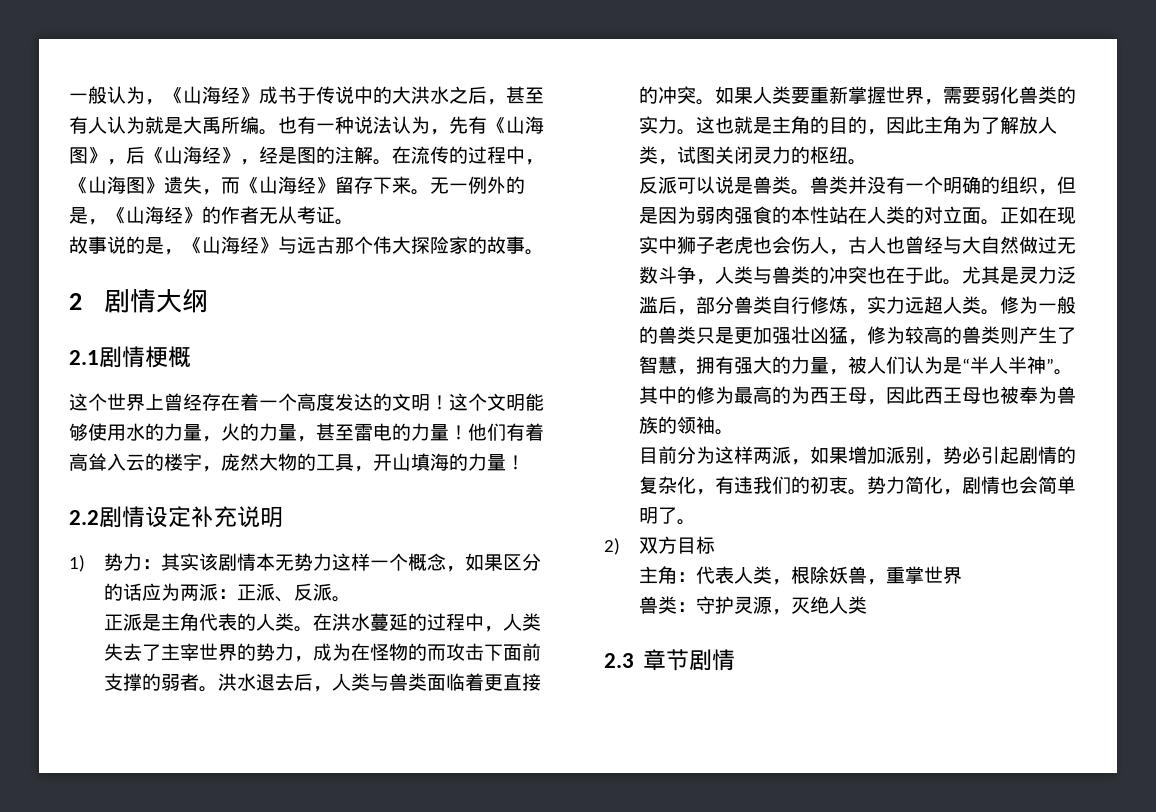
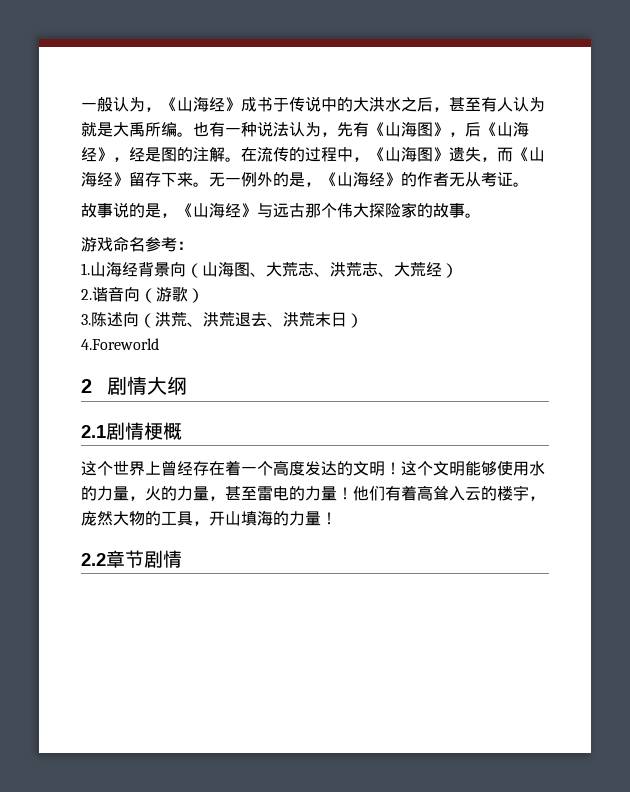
+ 游戏命名参考：
+ 1.山海经背景向（山海图、大荒志、洪荒志、大荒经）
+ 2.谐音向（游歌）
+ 3.陈述向（洪荒、洪荒退去、洪荒末日）
+ 4.Foreworld
- 2.2剧情设定补充说明
- 1)势力：其实该剧情本无势力这样一个概念，如果区分的话应为两派：正派、反派。
- 正派是主角代表的人类。在洪水蔓延的过程中，人类失去了主宰世界的势力，成为在怪物的而攻击下面前支撑的弱者。洪水退去后，人类与兽类面临着更直接的冲突。如果人类要重新掌握世界，需要弱化兽类的实力。这也就是主角的目的，因此主角为了解放人类，试图关闭灵力的枢纽。
- 反派可以说是兽类。兽类并没有一个明确的组织，但是因为弱肉强食的本性站在人类的对立面。正如在现实中狮子老虎也会伤人，古人也曾经与大自然做过无数斗争，人类与兽类的冲突也在于此。尤其是灵力泛滥后，部分兽类自行修炼，实力远超人类。修为一般的兽类只是更加强壮凶猛，修为较高的兽类则产生了智慧，拥有强大的力量，被人们认为是“半人半神”。其中的修为最高的为西王母，因此西王母也被奉为兽族的领袖。
- 目前分为这样两派，如果增加派别，势必引起剧情的复杂化，有违我们的初衷。势力简化，剧情也会简单明了。
- 2)双方目标
- 主角：代表人类，根除妖兽，重掌世界
- 兽类：守护灵源，灭绝人类
- 2.3章节剧情
+ 2.2章节剧情

